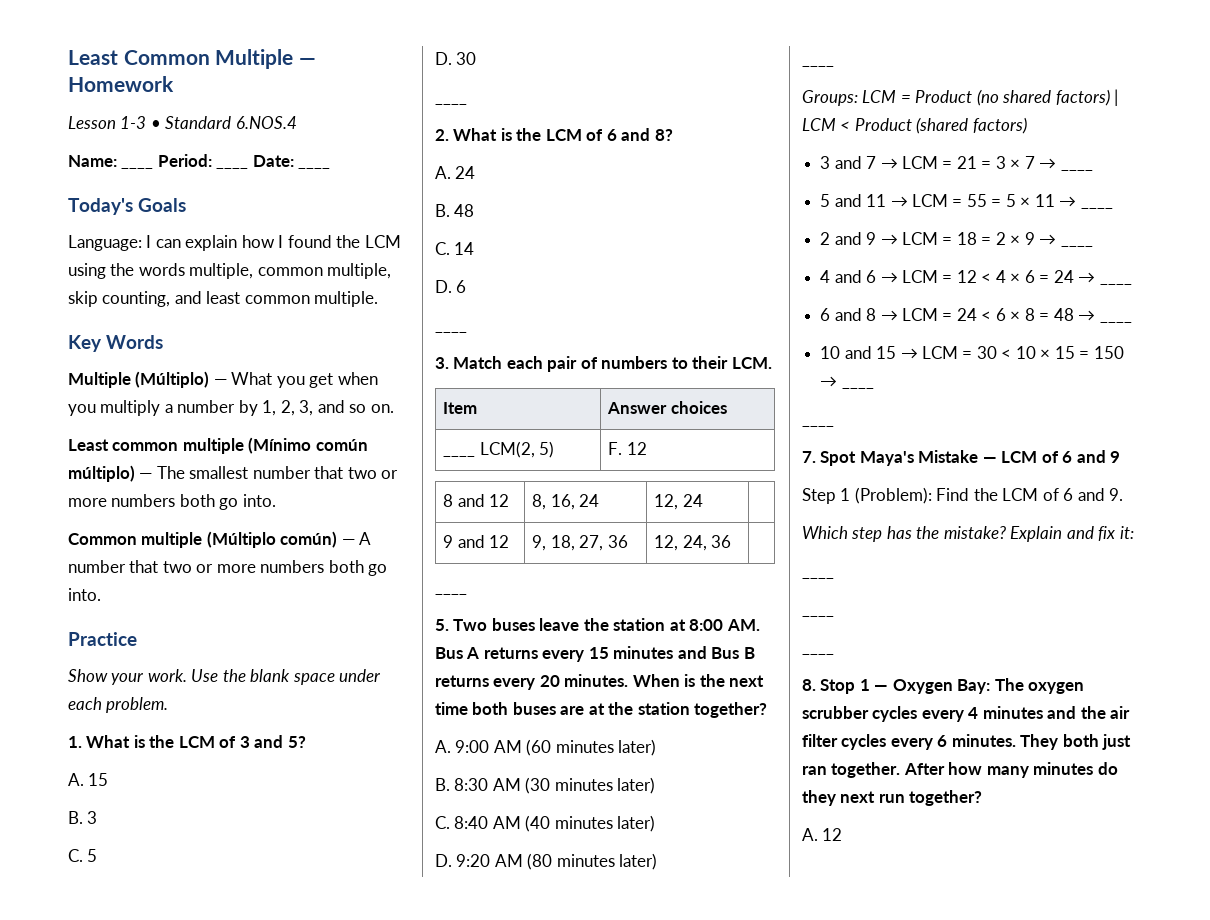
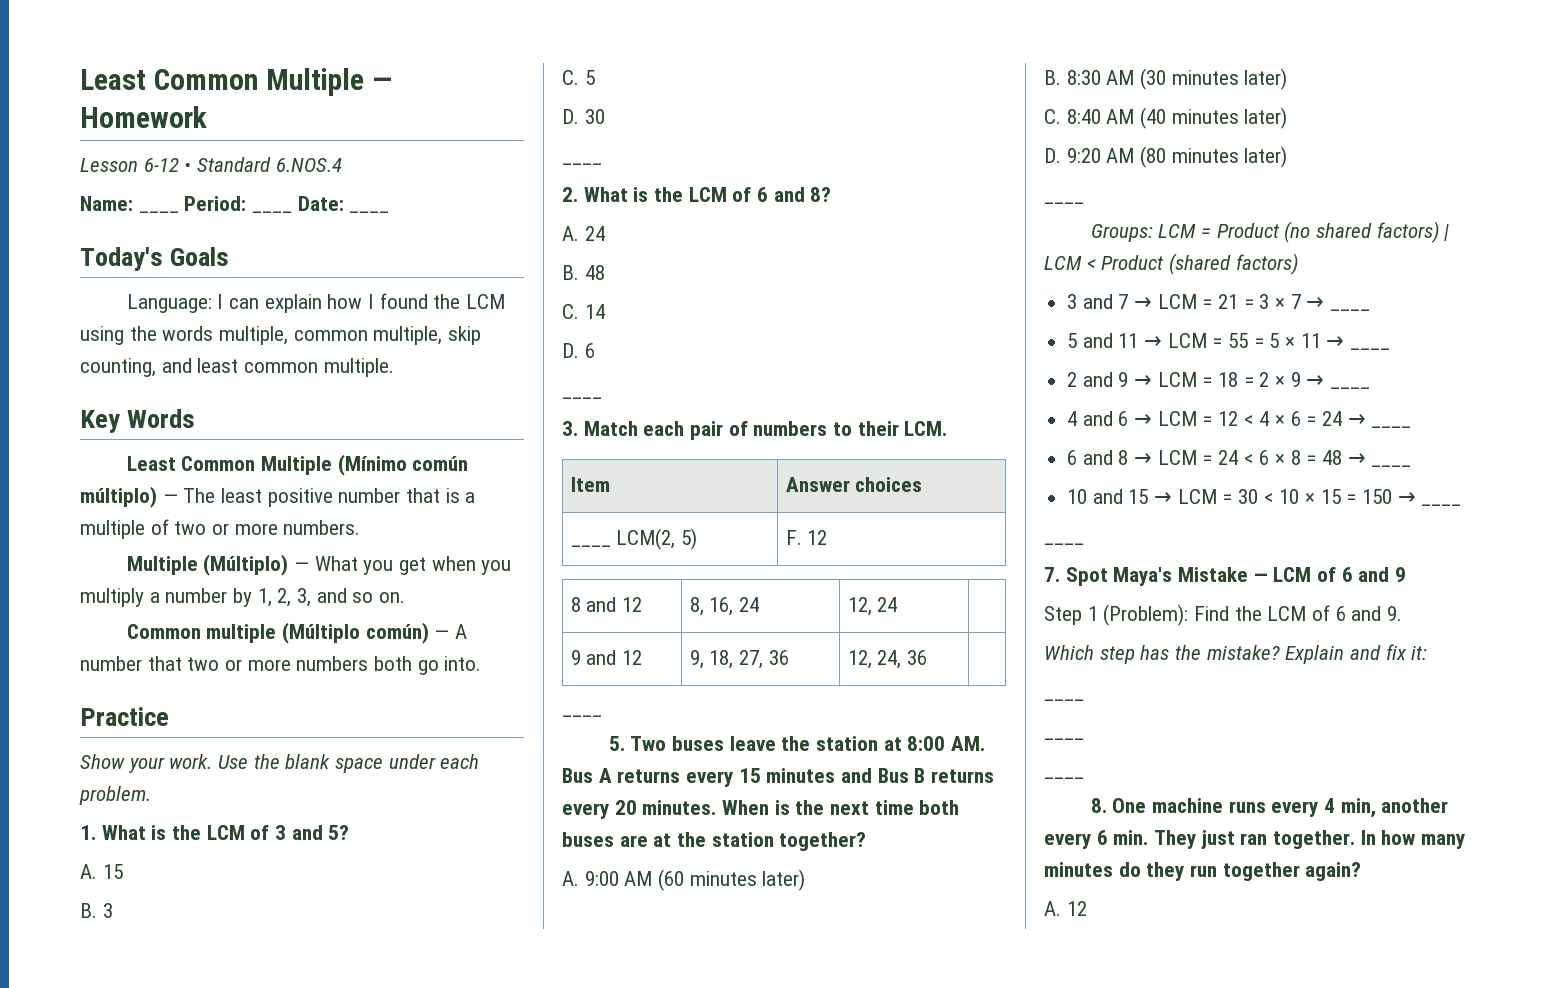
- Lesson 1-3 • Standard 6.NOS.4
+ Lesson 6-12 • Standard 6.NOS.4
+ Least Common Multiple (Mínimo común múltiplo) — The least positive number that is a multiple of two or more numbers.
- Least common multiple (Mínimo común múltiplo) — The smallest number that two or more numbers both go into.
- 8. Stop 1 — Oxygen Bay: The oxygen scrubber cycles every 4 minutes and the air filter cycles every 6 minutes. They both just ran together.
+ 8. One machine runs every 4 min, another every 6 min. They just ran together.
- After how many minutes do they next run together?
+ In how many minutes do they run together again?

